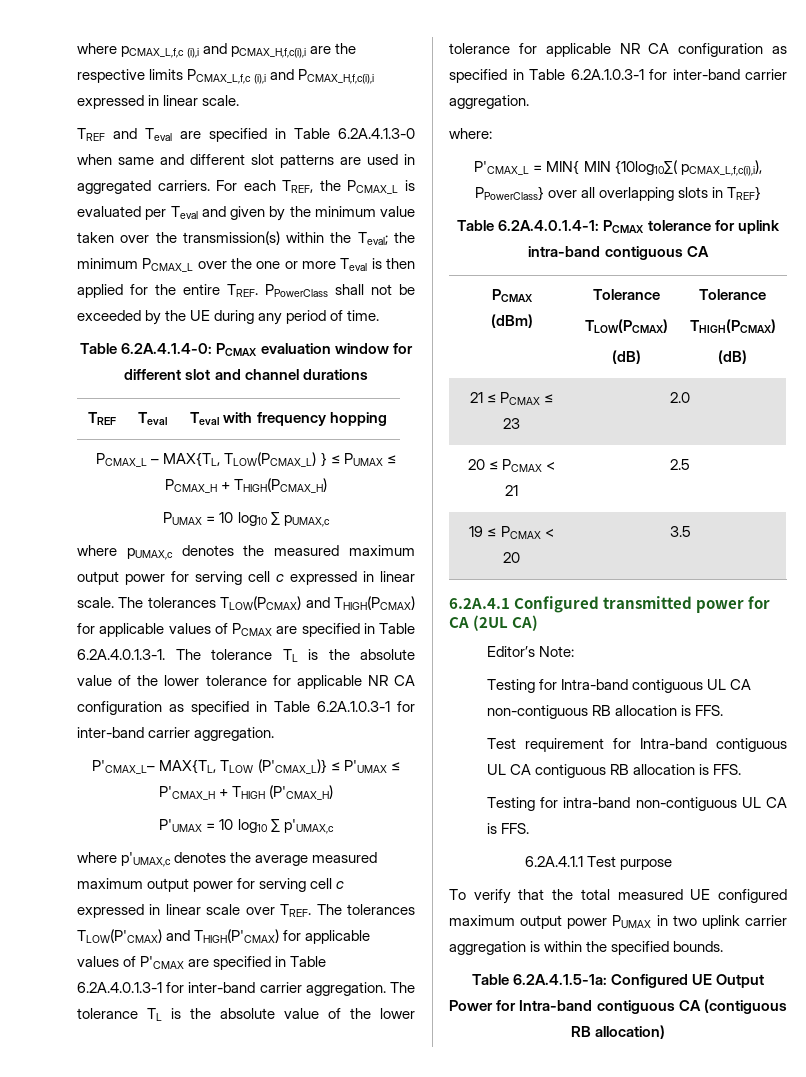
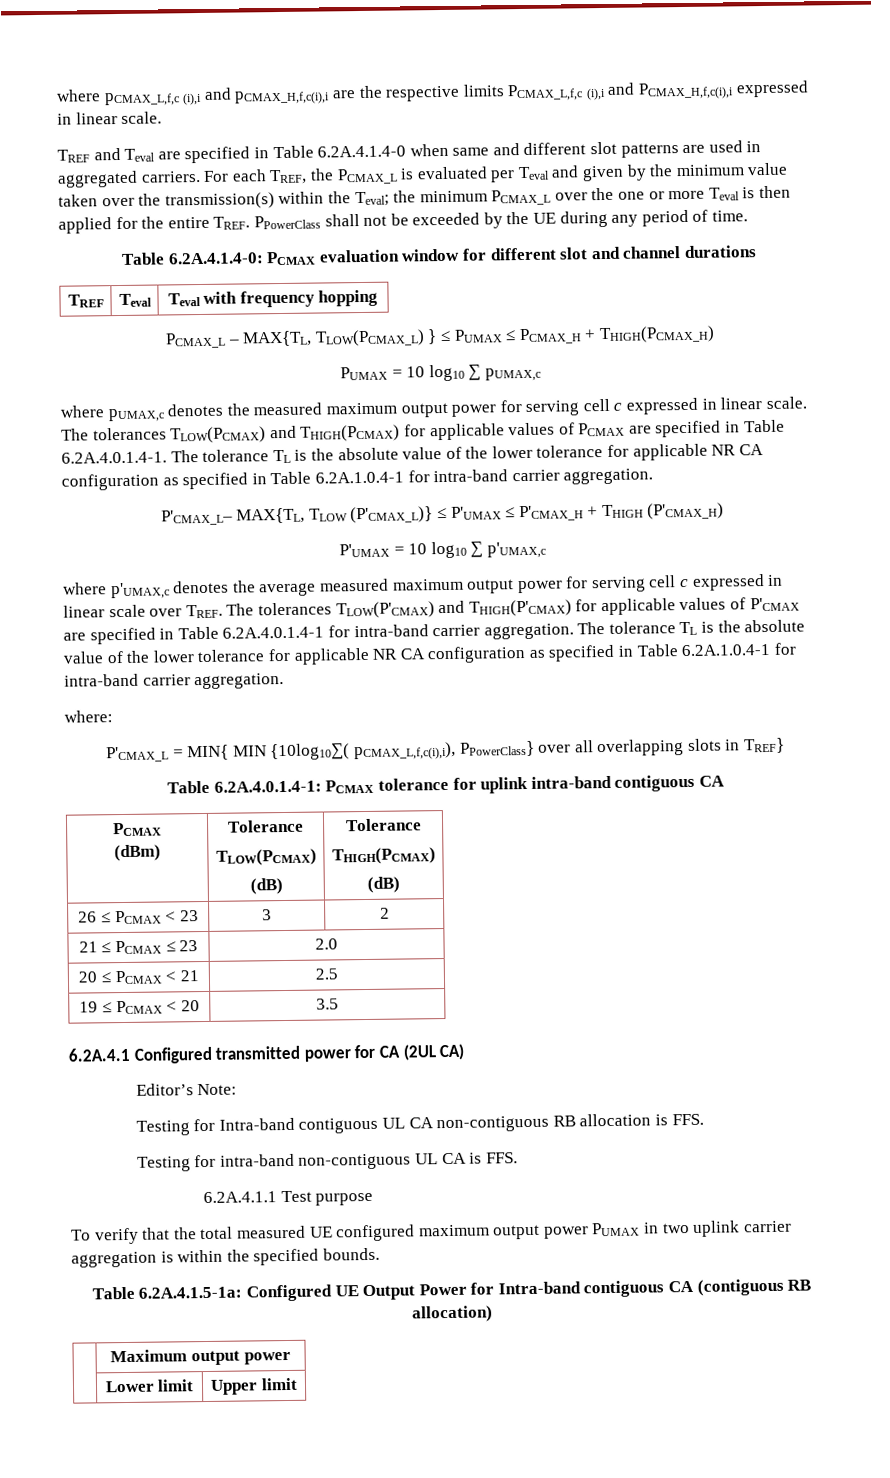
- TREF and Teval are specified in Table 6.2A.4.1.3-0 when same and different slot patterns are used in aggregated carriers.
+ TREF and Teval are specified in Table 6.2A.4.1.4-0 when same and different slot patterns are used in aggregated carriers.
- The tolerances TLOW(PCMAX) and THIGH(PCMAX) for applicable values of PCMAX are specified in Table 6.2A.4.0.1.3-1. The tolerance TL is the absolute value of the lower tolerance for applicable NR CA configuration as specified in Table 6.2A.1.0.3-1 for inter-band carrier aggregation.
+ The tolerances TLOW(PCMAX) and THIGH(PCMAX) for applicable values of PCMAX are specified in Table 6.2A.4.0.1.4-1. The tolerance TL is the absolute value of the lower tolerance for applicable NR CA configuration as specified in Table 6.2A.1.0.4-1 for intra-band carrier aggregation.
- The tolerances TLOW(P'CMAX) and THIGH(P'CMAX) for applicable values of P'CMAX are specified in Table 6.2A.4.0.1.3-1 for inter-band carrier aggregation. The tolerance TL is the absolute value of the lower tolerance for applicable NR CA configuration as specified in Table 6.2A.1.0.3-1 for inter-band carrier aggregation.
+ The tolerances TLOW(P'CMAX) and THIGH(P'CMAX) for applicable values of P'CMAX are specified in Table 6.2A.4.0.1.4-1 for intra-band carrier aggregation. The tolerance TL is the absolute value of the lower tolerance for applicable NR CA configuration as specified in Table 6.2A.1.0.4-1 for intra-band carrier aggregation.
+ 26 ≤ PCMAX < 23 | 3 | 2
- Test requirement for Intra-band contiguous UL CA contiguous RB allocation is FFS.
+ | Maximum output power
+ | Lower limit | Upper limit

